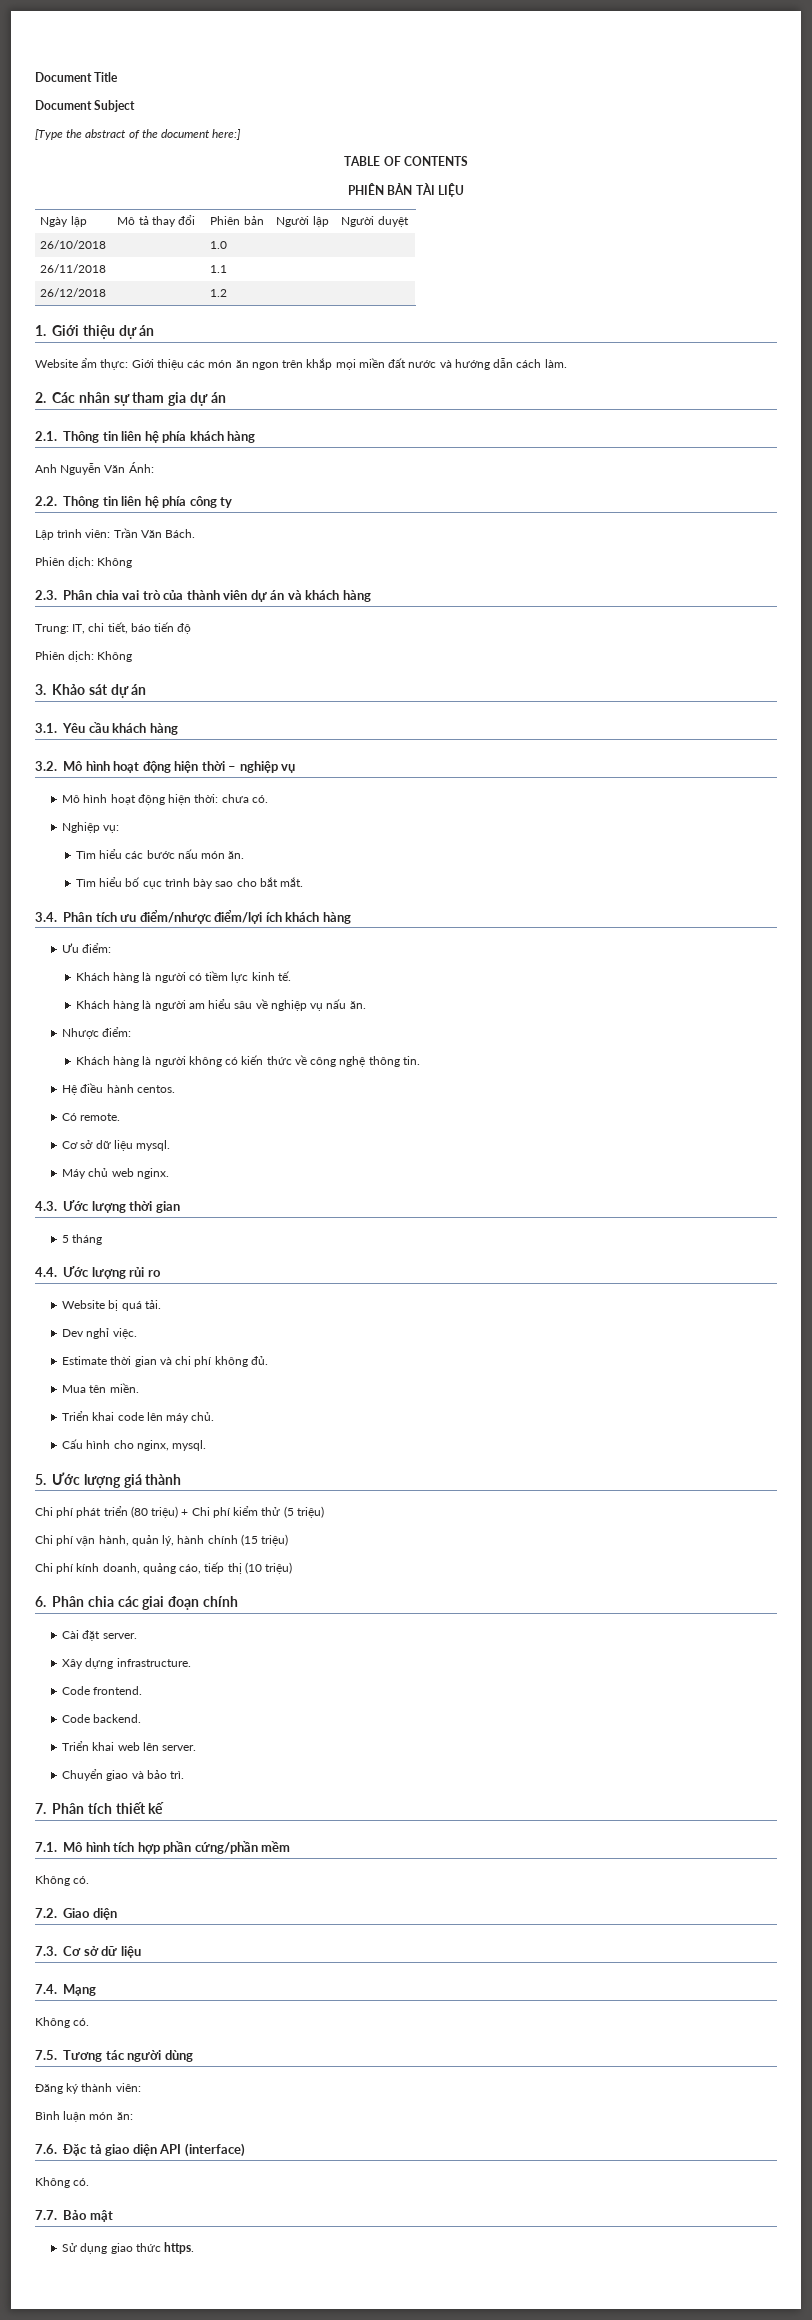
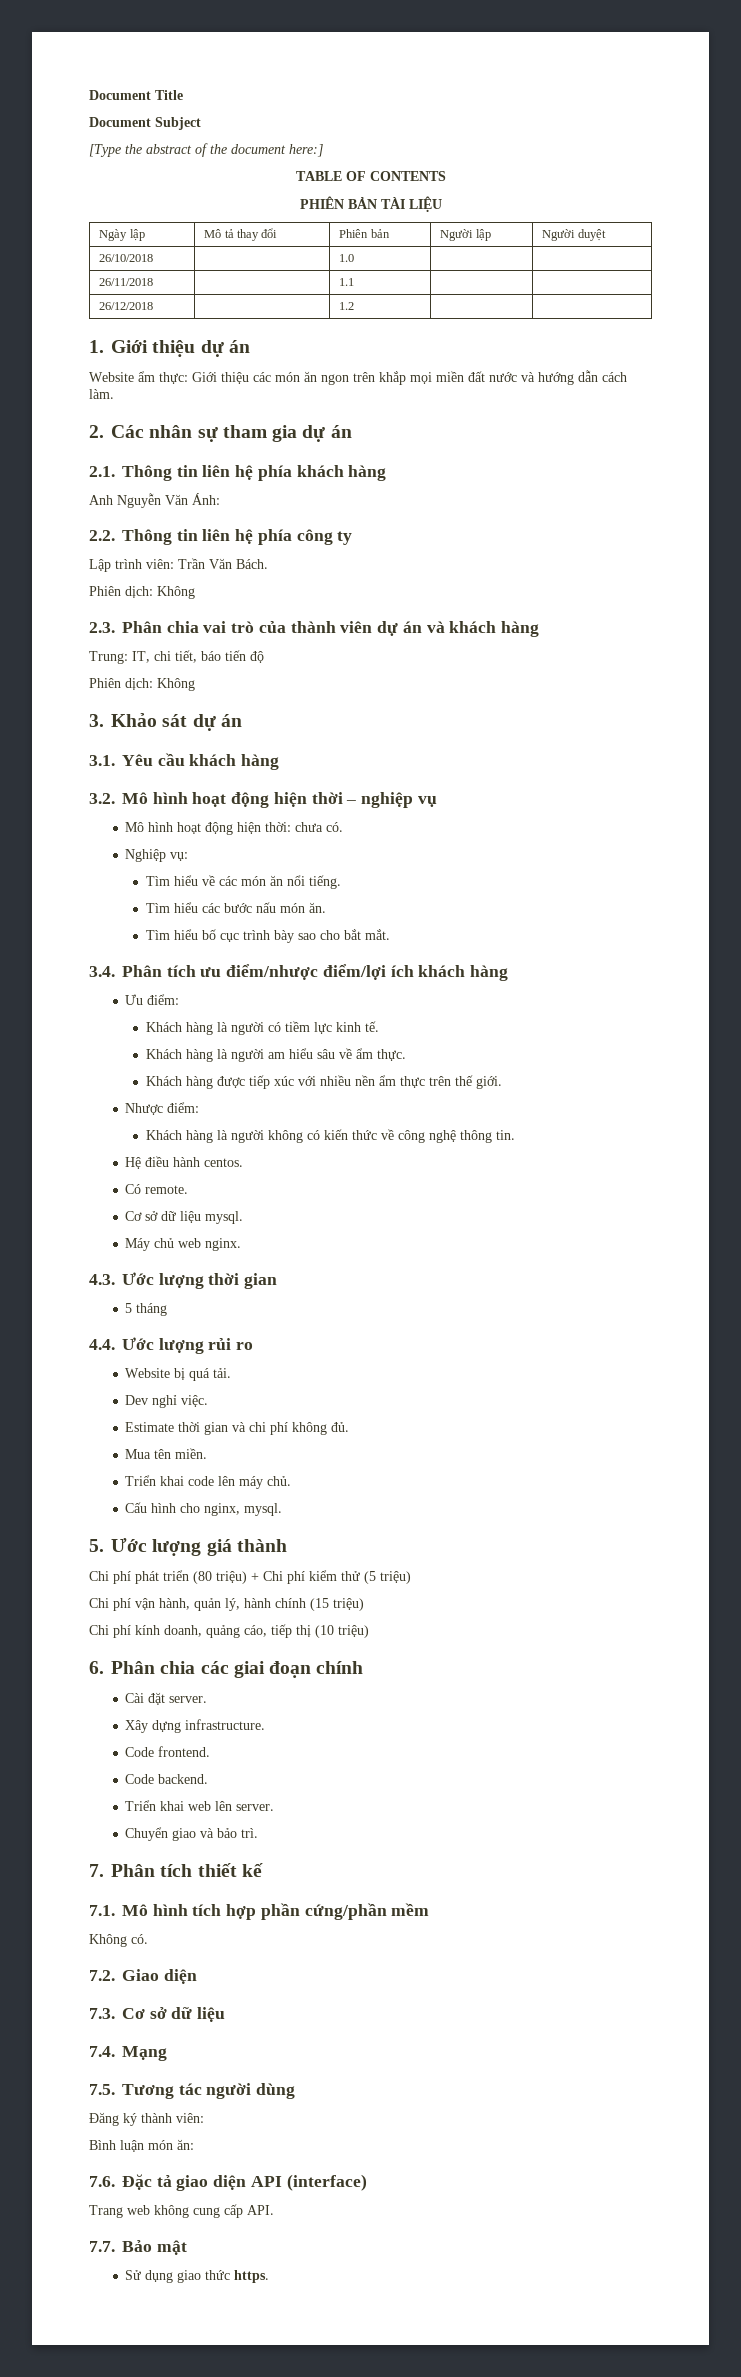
+ Tìm hiểu về các món ăn nổi tiếng.
- Khách hàng là người am hiểu sâu về nghiệp vụ nấu ăn.
+ Khách hàng là người am hiểu sâu về ẩm thực.
+ Khách hàng được tiếp xúc với nhiều nền ẩm thực trên thế giới.
  7.4. Mạng
- Không có.
  7.6. Đặc tả giao diện API (interface)
- Không có.
+ Trang web không cung cấp API.

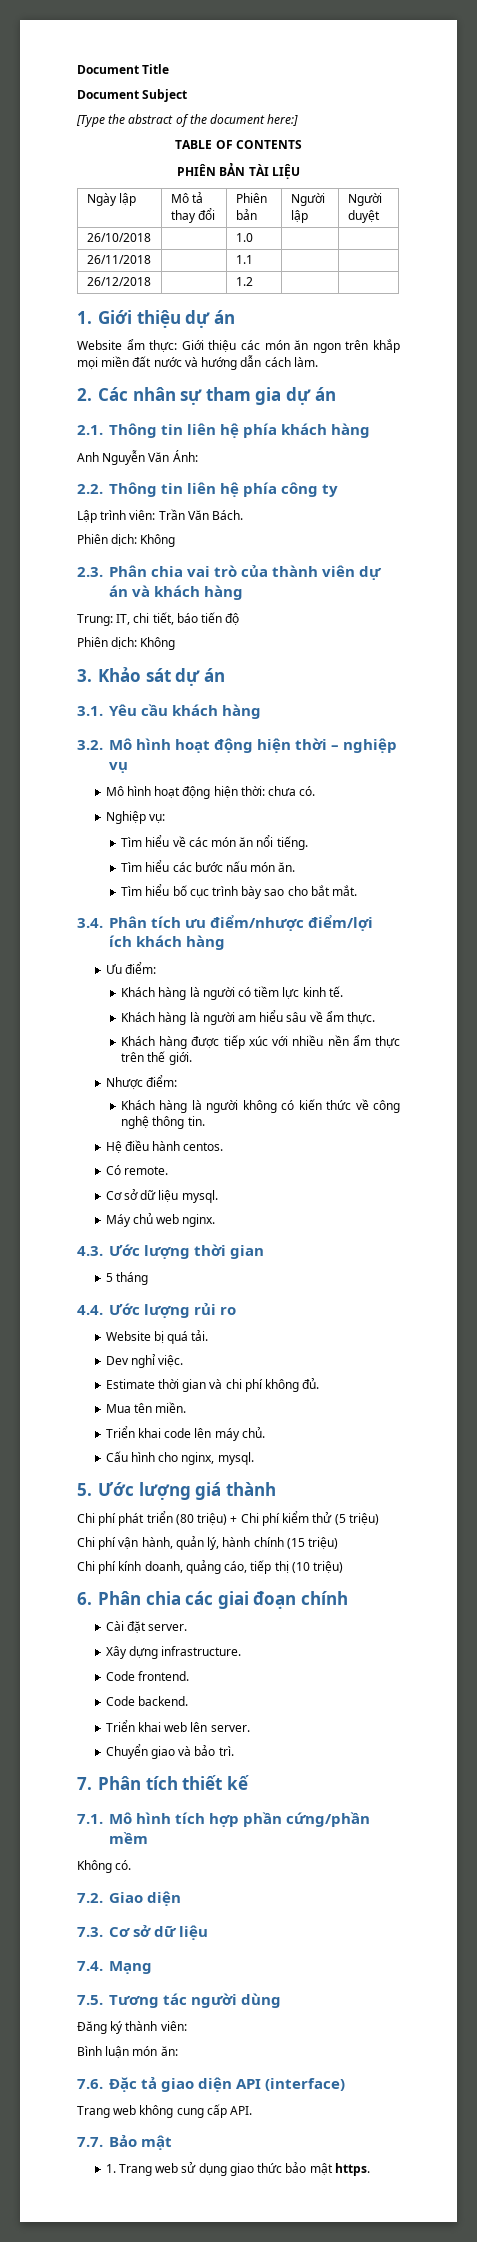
- Sử dụng giao thức https.
+ 1. Trang web sử dụng giao thức bảo mật https.

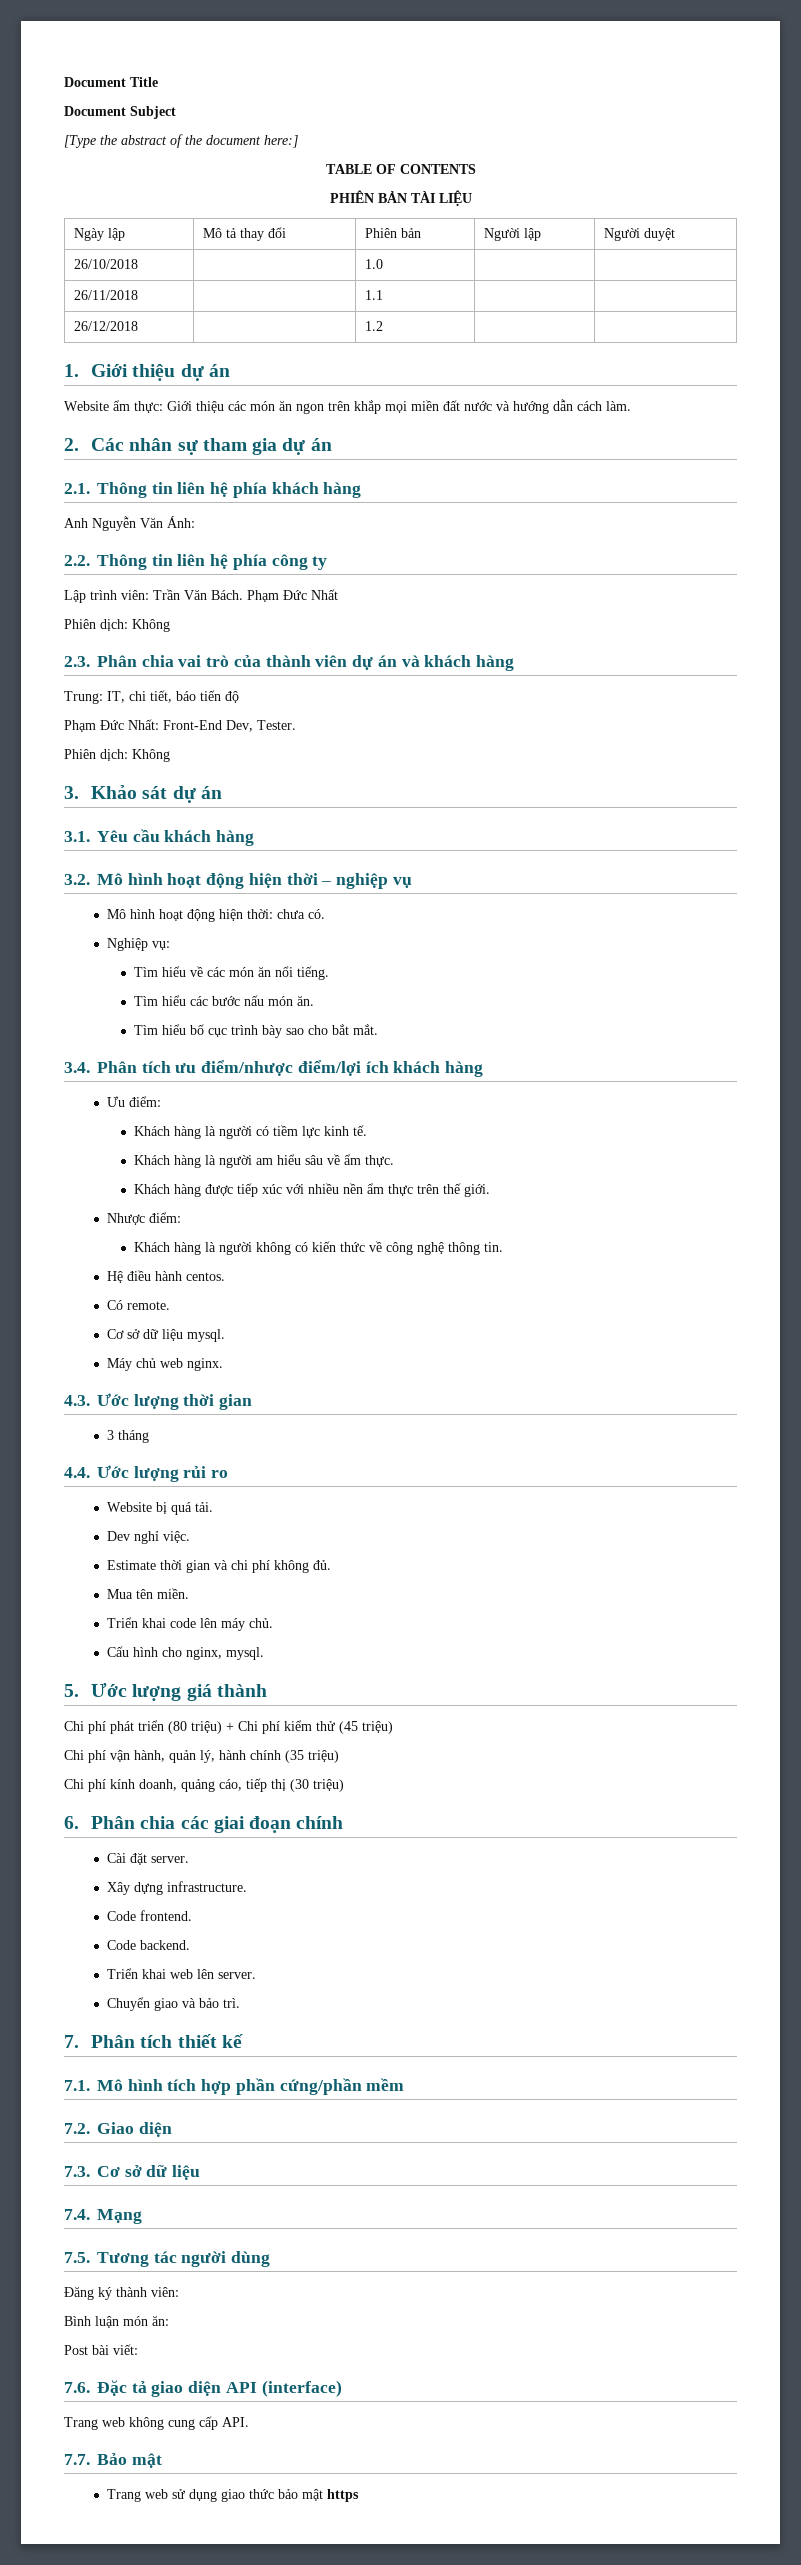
+ Phạm Đức Nhất
+ Phạm Đức Nhất: Front-End Dev, Tester.
- 5 tháng
+ 3 tháng
- Chi phí phát triển (80 triệu) + Chi phí kiểm thử (5 triệu)
+ Chi phí phát triển (80 triệu) + Chi phí kiểm thử (45 triệu)
- Chi phí vận hành, quản lý, hành chính (15 triệu)
+ Chi phí vận hành, quản lý, hành chính (35 triệu)
- Chi phí kính doanh, quảng cáo, tiếp thị (10 triệu)
+ Chi phí kính doanh, quảng cáo, tiếp thị (30 triệu)
- Không có.
+ Post bài viết:
- 1. Trang web sử dụng giao thức bảo mật https.
+ Trang web sử dụng giao thức bảo mật https

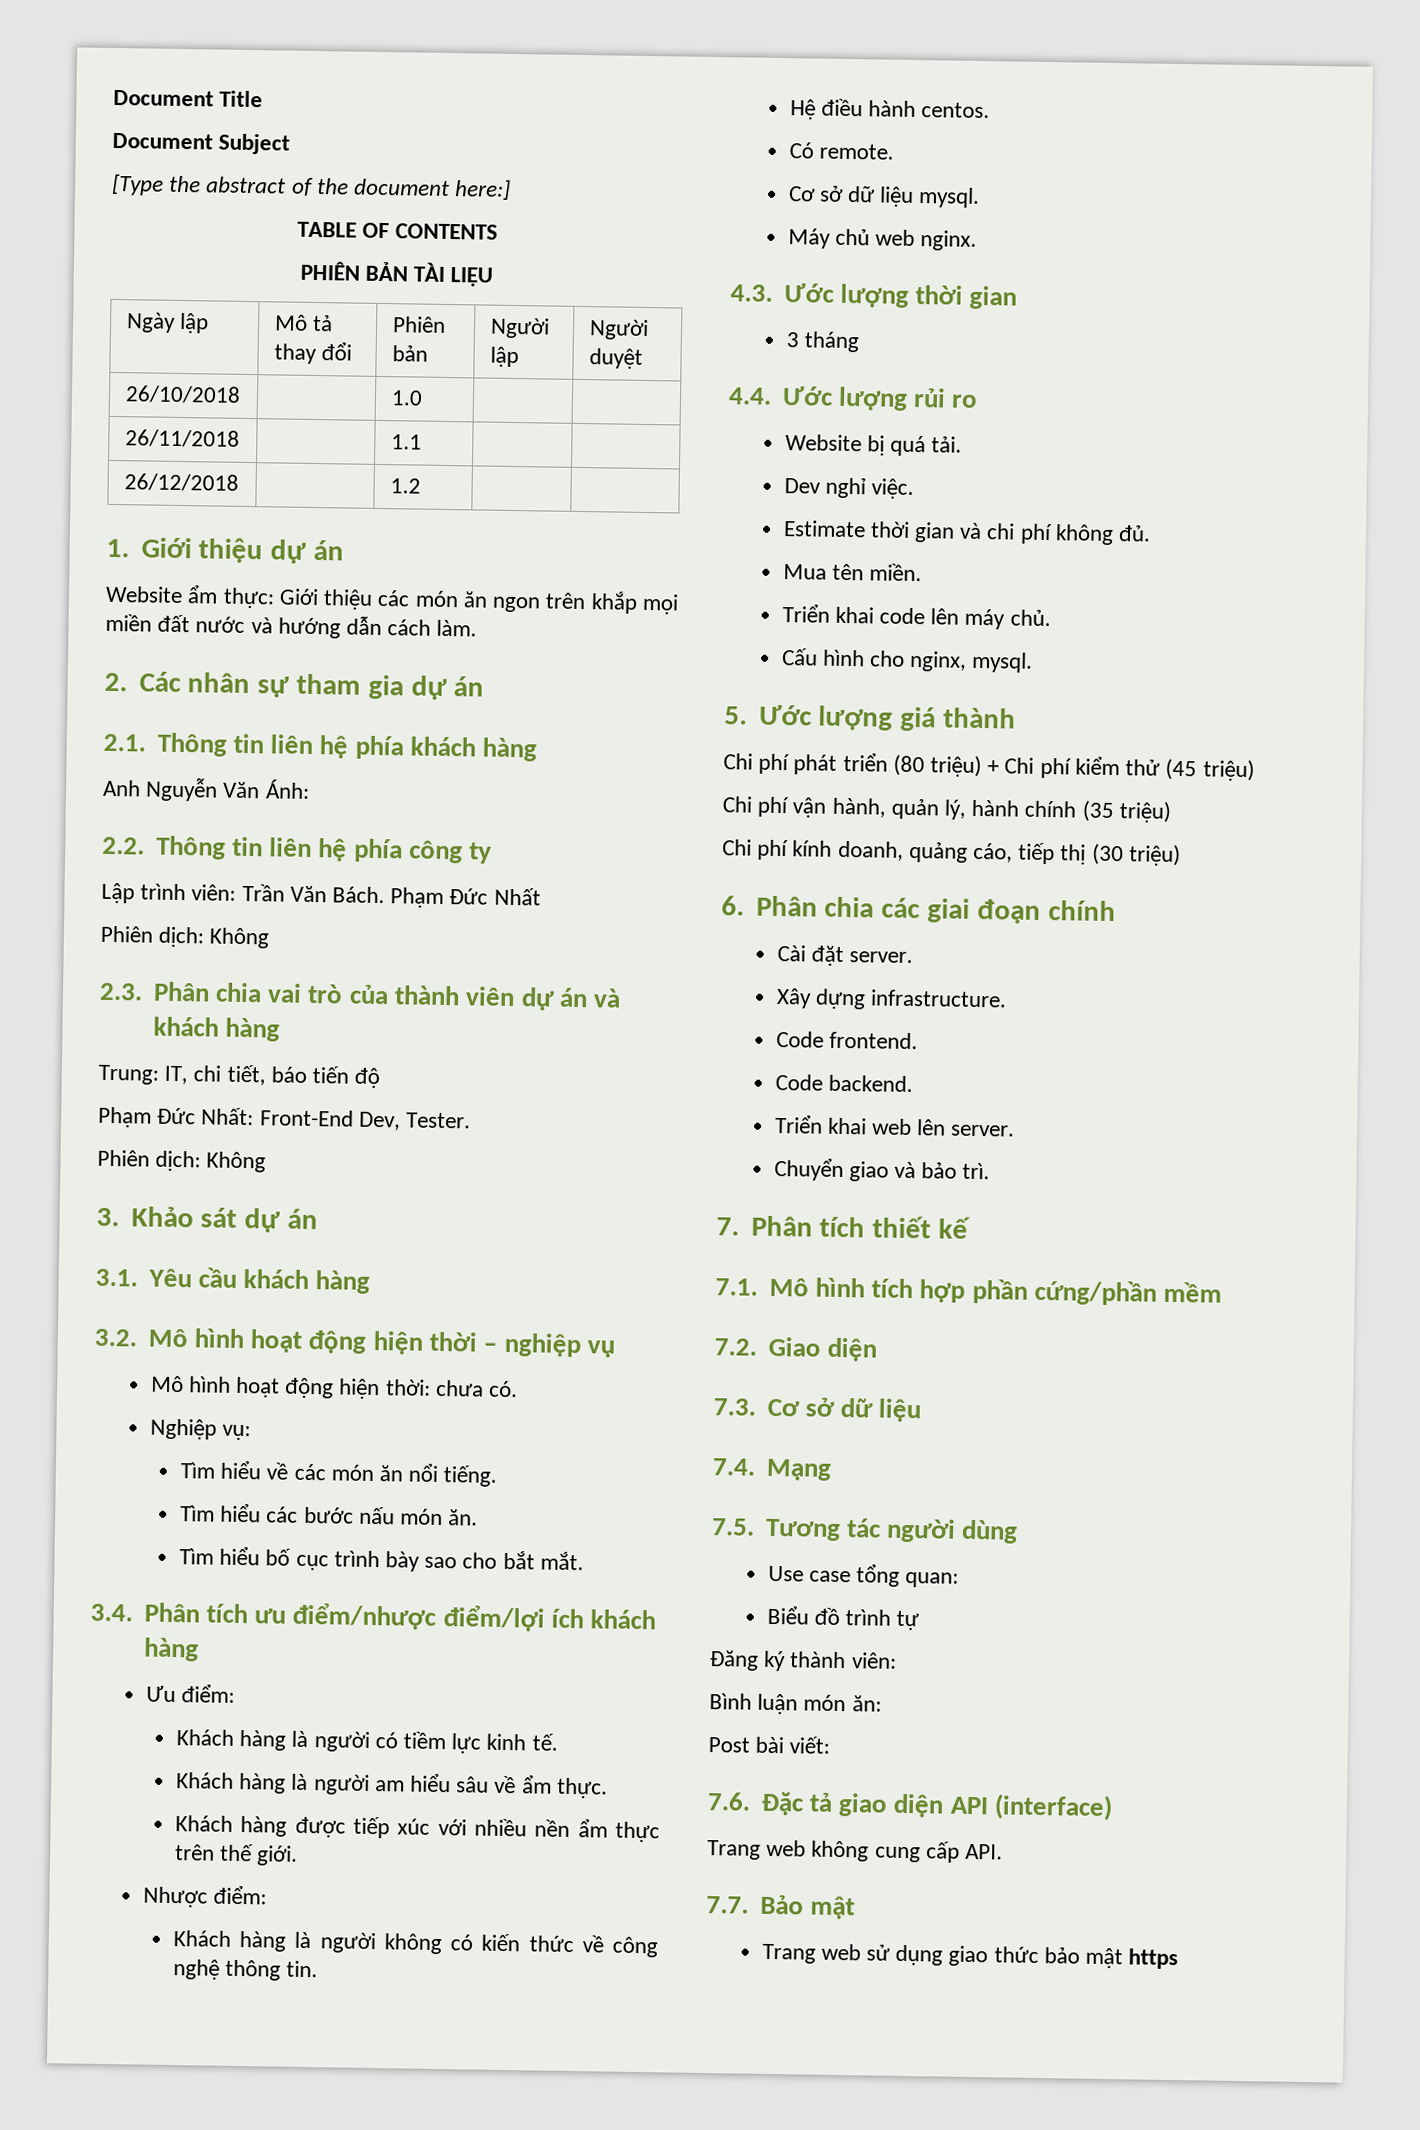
+ Use case tổng quan:
+ Biểu đồ trình tự

